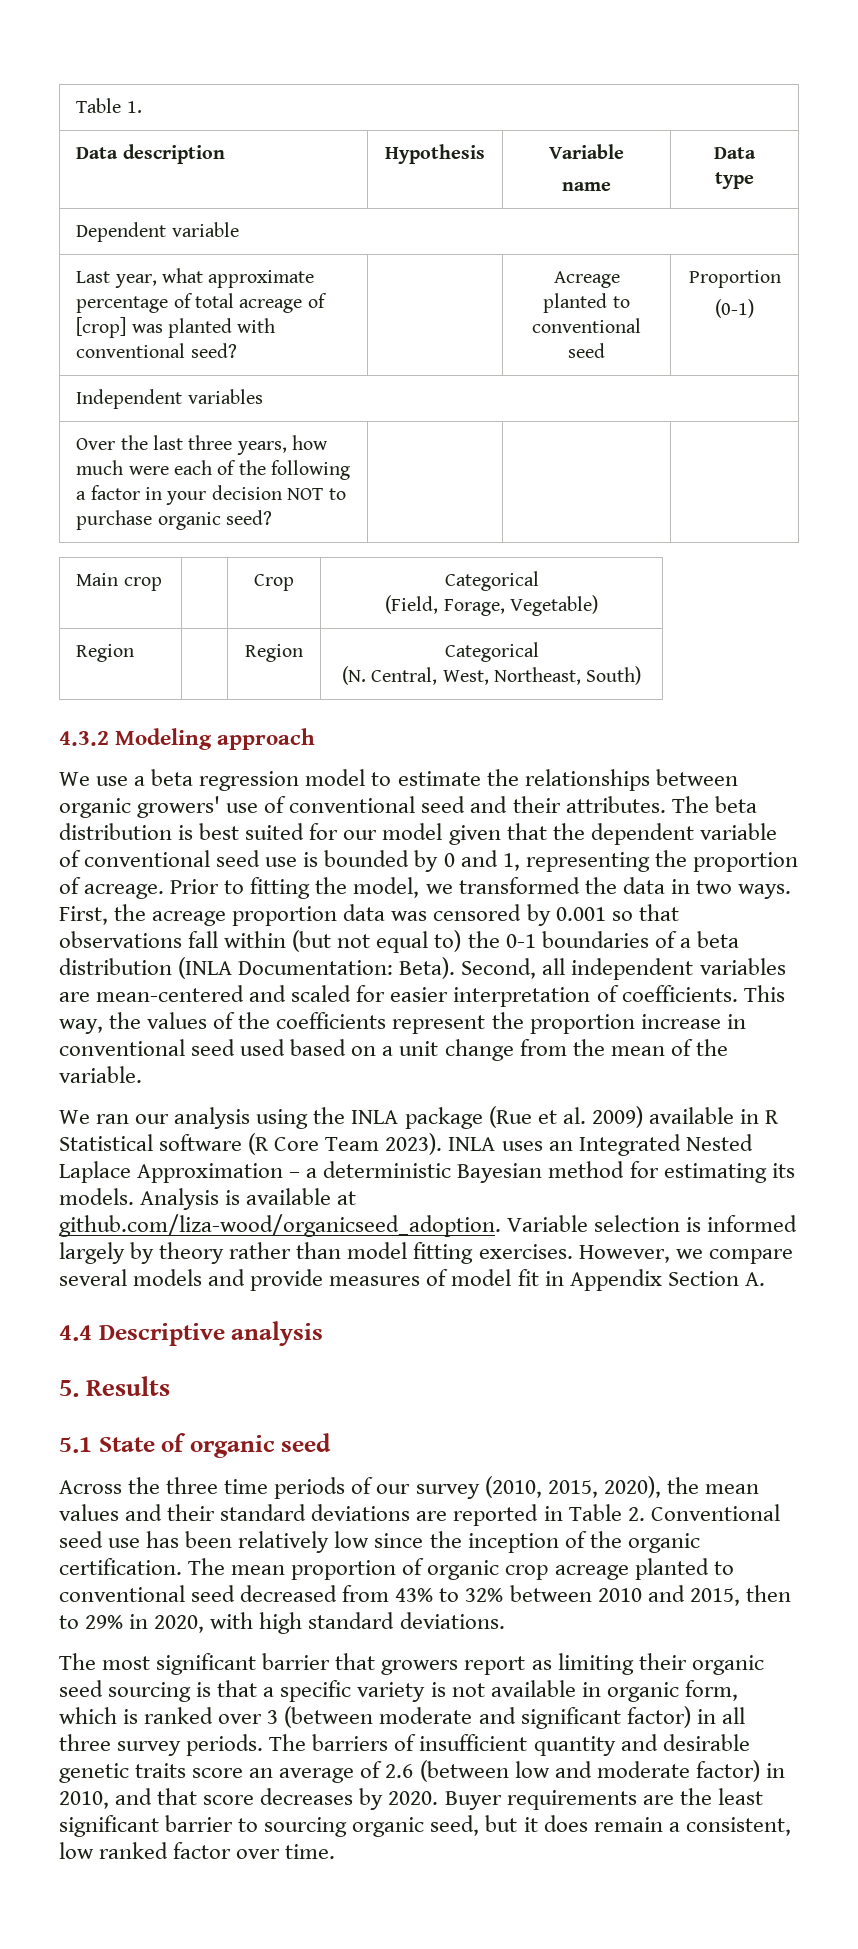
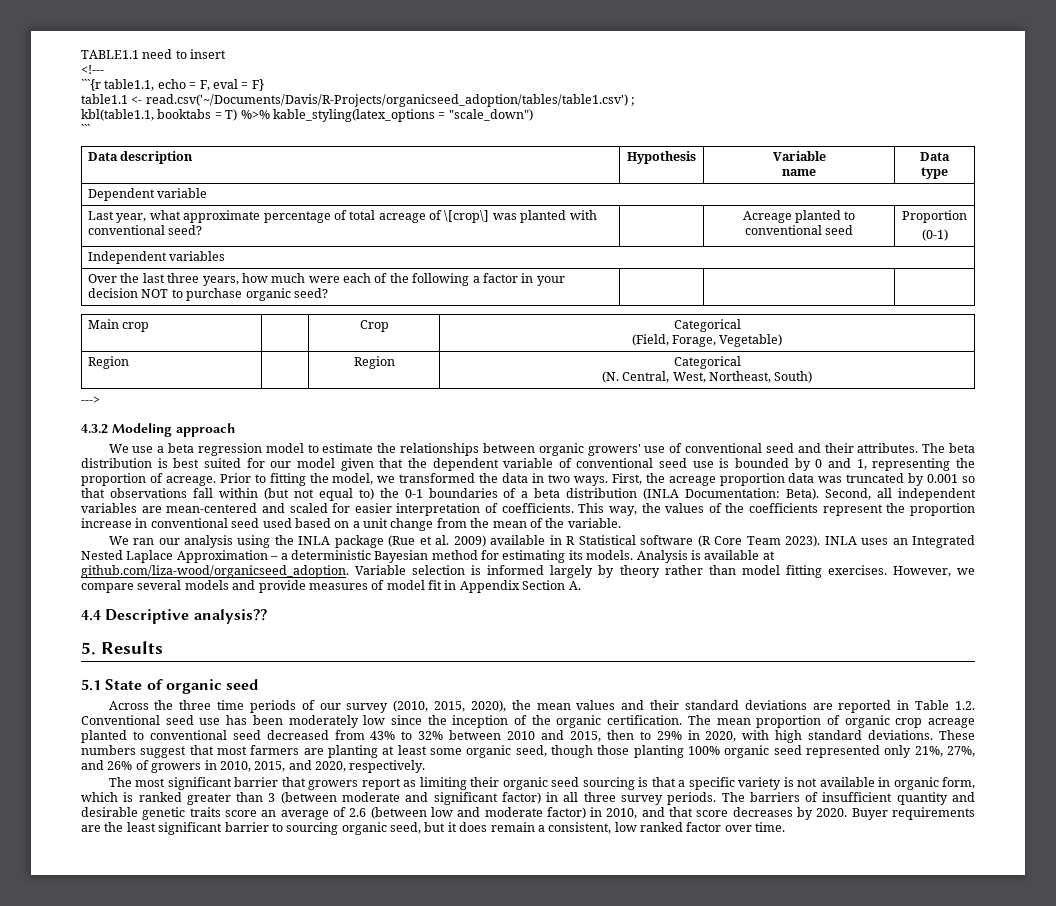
- Table 1.
+ TABLE1.1 need to insert
+ <!---
+ ```{r table1.1, echo = F, eval = F}
+ table1.1 <- read.csv('~/Documents/Davis/R-Projects/organicseed_adoption/tables/table1.csv') ;
+ kbl(table1.1, booktabs = T) %>% kable_styling(latex_options = "scale_down")
+ ```
- Last year, what approximate percentage of total acreage of [crop] was planted with conventional seed? | | Acreage planted to conventional seed | Proportion
+ Last year, what approximate percentage of total acreage of \[crop\] was planted with conventional seed? | | Acreage planted to conventional seed | Proportion
+ --->
- First, the acreage proportion data was censored by 0.001 so that observations fall within (but not equal to) the 0-1 boundaries of a beta distribution (INLA Documentation: Beta).
+ First, the acreage proportion data was truncated by 0.001 so that observations fall within (but not equal to) the 0-1 boundaries of a beta distribution (INLA Documentation: Beta).
- 4.4 Descriptive analysis
+ 4.4 Descriptive analysis??
- Across the three time periods of our survey (2010, 2015, 2020), the mean values and their standard deviations are reported in Table 2. Conventional seed use has been relatively low since the inception of the organic certification.
+ Across the three time periods of our survey (2010, 2015, 2020), the mean values and their standard deviations are reported in Table 1.2. Conventional seed use has been moderately low since the inception of the organic certification.
+ These numbers suggest that most farmers are planting at least some organic seed, though those planting 100% organic seed represented only 21%, 27%, and 26% of growers in 2010, 2015, and 2020, respectively.
- The most significant barrier that growers report as limiting their organic seed sourcing is that a specific variety is not available in organic form, which is ranked over 3 (between moderate and significant factor) in all three survey periods.
+ The most significant barrier that growers report as limiting their organic seed sourcing is that a specific variety is not available in organic form, which is ranked greater than 3 (between moderate and significant factor) in all three survey periods.

